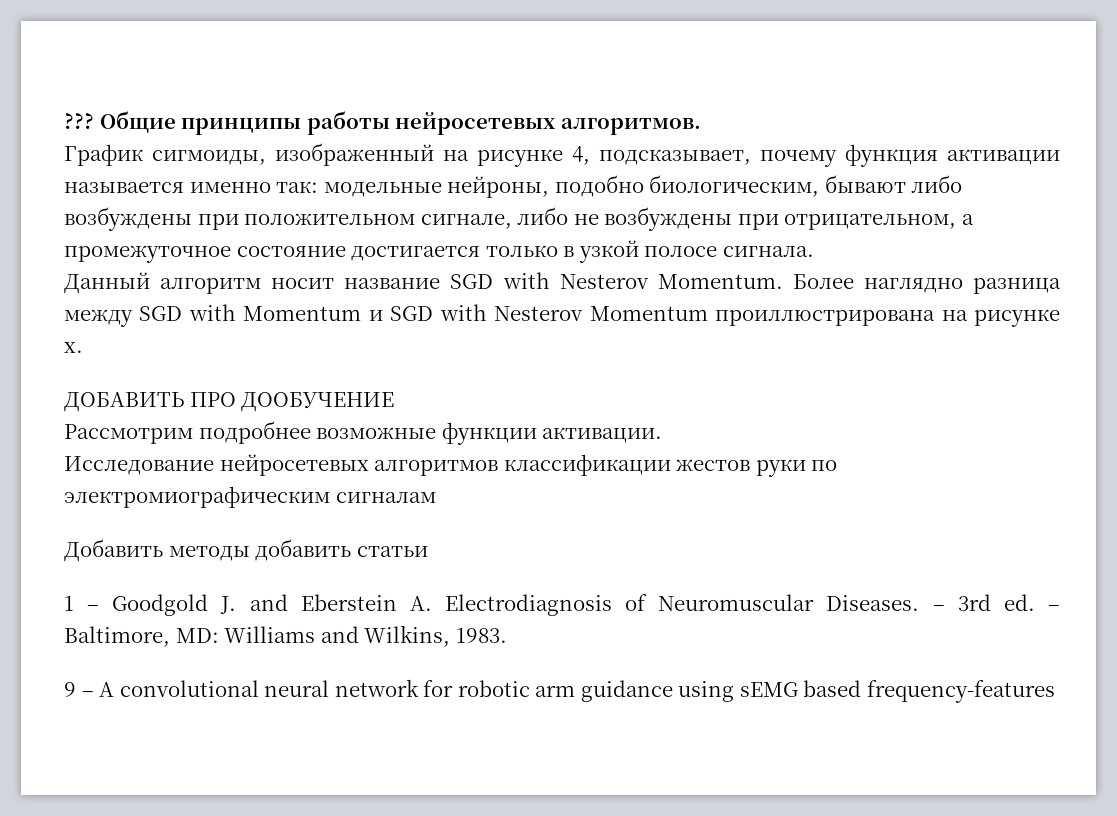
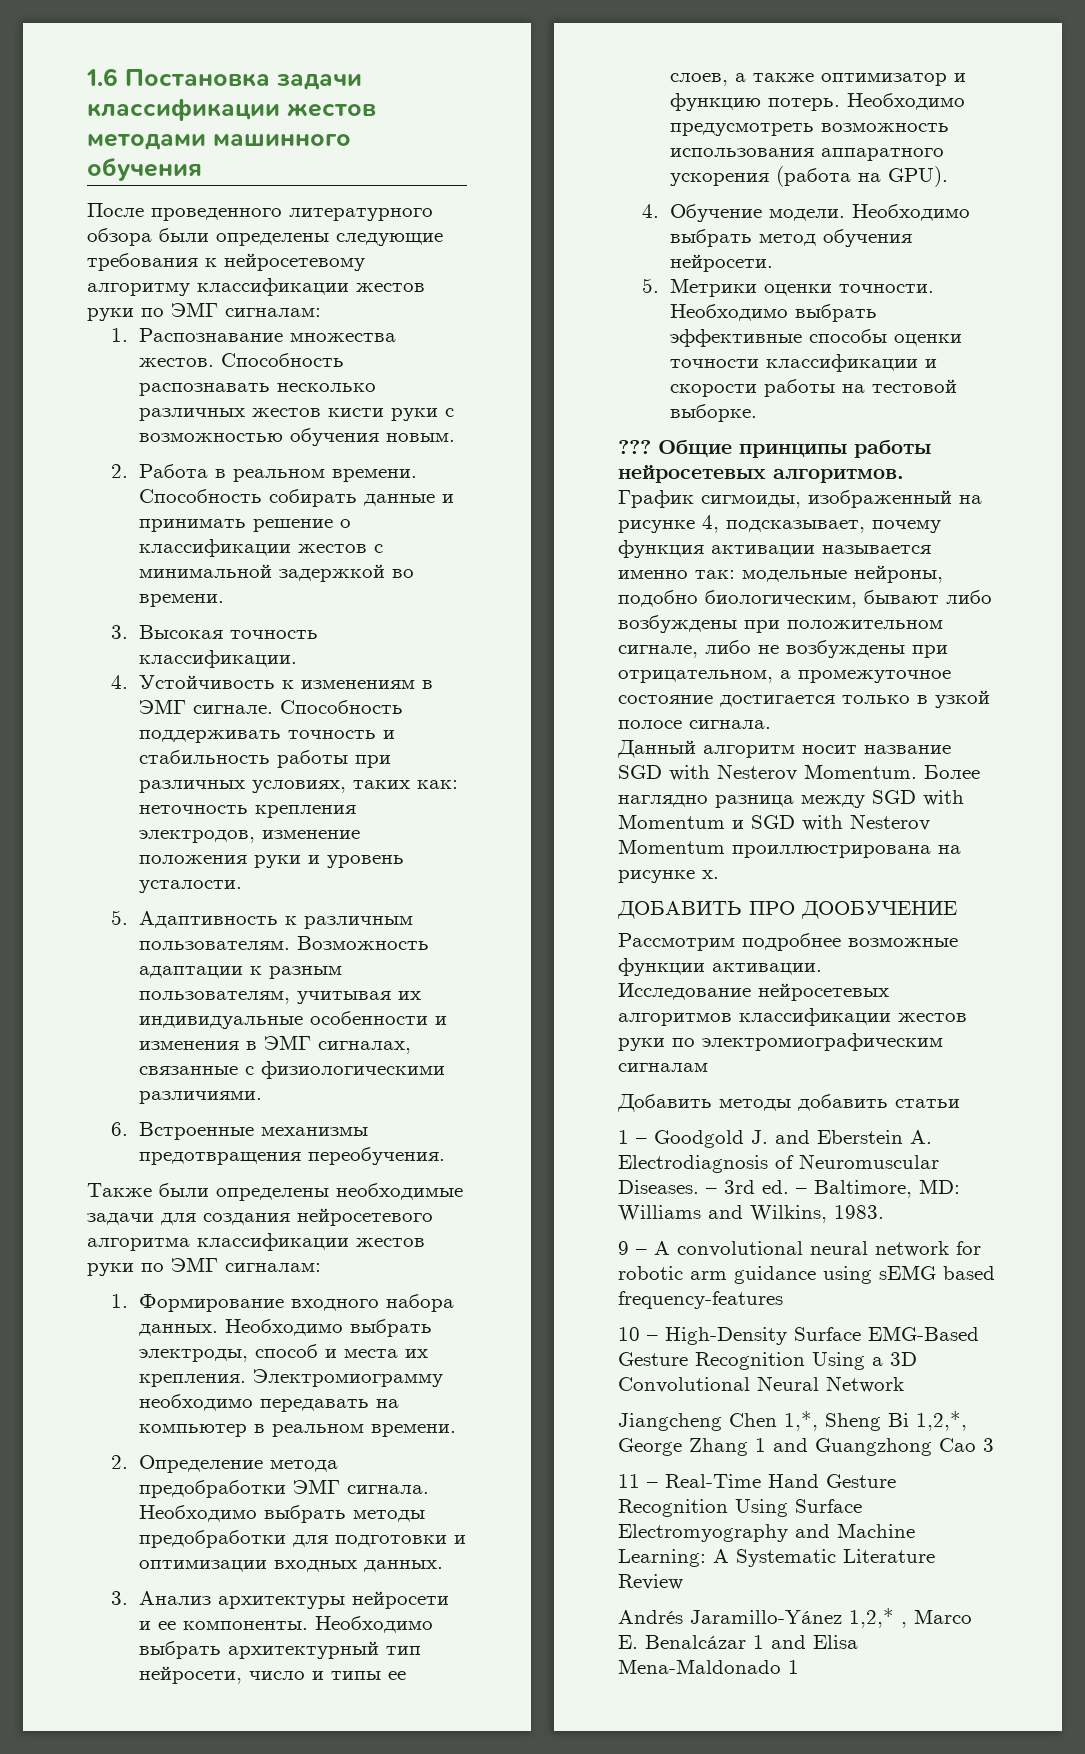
+ 1.6 Постановка задачи классификации жестов методами машинного обучения
+ После проведенного литературного обзора были определены следующие требования к нейросетевому алгоритму классификации жестов руки по ЭМГ сигналам:
+ 1. Распознавание множества жестов. Способность распознавать несколько различных жестов кисти руки с возможностью обучения новым.
+ 2. Работа в реальном времени. Способность собирать данные и принимать решение о классификации жестов с минимальной задержкой во времени.
+ 3. Высокая точность классификации.
+ 4. Устойчивость к изменениям в ЭМГ сигнале. Способность поддерживать точность и стабильность работы при различных условиях, таких как: неточность крепления электродов, изменение положения руки и уровень усталости.
+ 5. Адаптивность к различным пользователям. Возможность адаптации к разным пользователям, учитывая их индивидуальные особенности и изменения в ЭМГ сигналах, связанные с физиологическими различиями.
+ 6. Встроенные механизмы предотвращения переобучения.
+ Также были определены необходимые задачи для создания нейросетевого алгоритма классификации жестов руки по ЭМГ сигналам:
+ 1. Формирование входного набора данных. Необходимо выбрать электроды, способ и места их крепления. Электромиограмму необходимо передавать на компьютер в реальном времени.
+ 2. Определение метода предобработки ЭМГ сигнала. Необходимо выбрать методы предобработки для подготовки и оптимизации входных данных.
+ 3. Анализ архитектуры нейросети и ее компоненты. Необходимо выбрать архитектурный тип нейросети, число и типы ее слоев, а также оптимизатор и функцию потерь. Необходимо предусмотреть возможность использования аппаратного ускорения (работа на GPU).
+ 4. Обучение модели. Необходимо выбрать метод обучения нейросети.
+ 5. Метрики оценки точности. Необходимо выбрать эффективные способы оценки точности классификации и скорости работы на тестовой выборке.
+ 10 – High-Density Surface EMG-Based Gesture Recognition Using a 3D Convolutional Neural Network
+ Jiangcheng Chen 1,*, Sheng Bi 1,2,*, George Zhang 1 and Guangzhong Cao 3
+ 11 – Real-Time Hand Gesture Recognition Using Surface Electromyography and Machine Learning: A Systematic Literature Review
+ Andrés Jaramillo-Yánez 1,2,* , Marco E. Benalcázar 1 and Elisa Mena-Maldonado 1

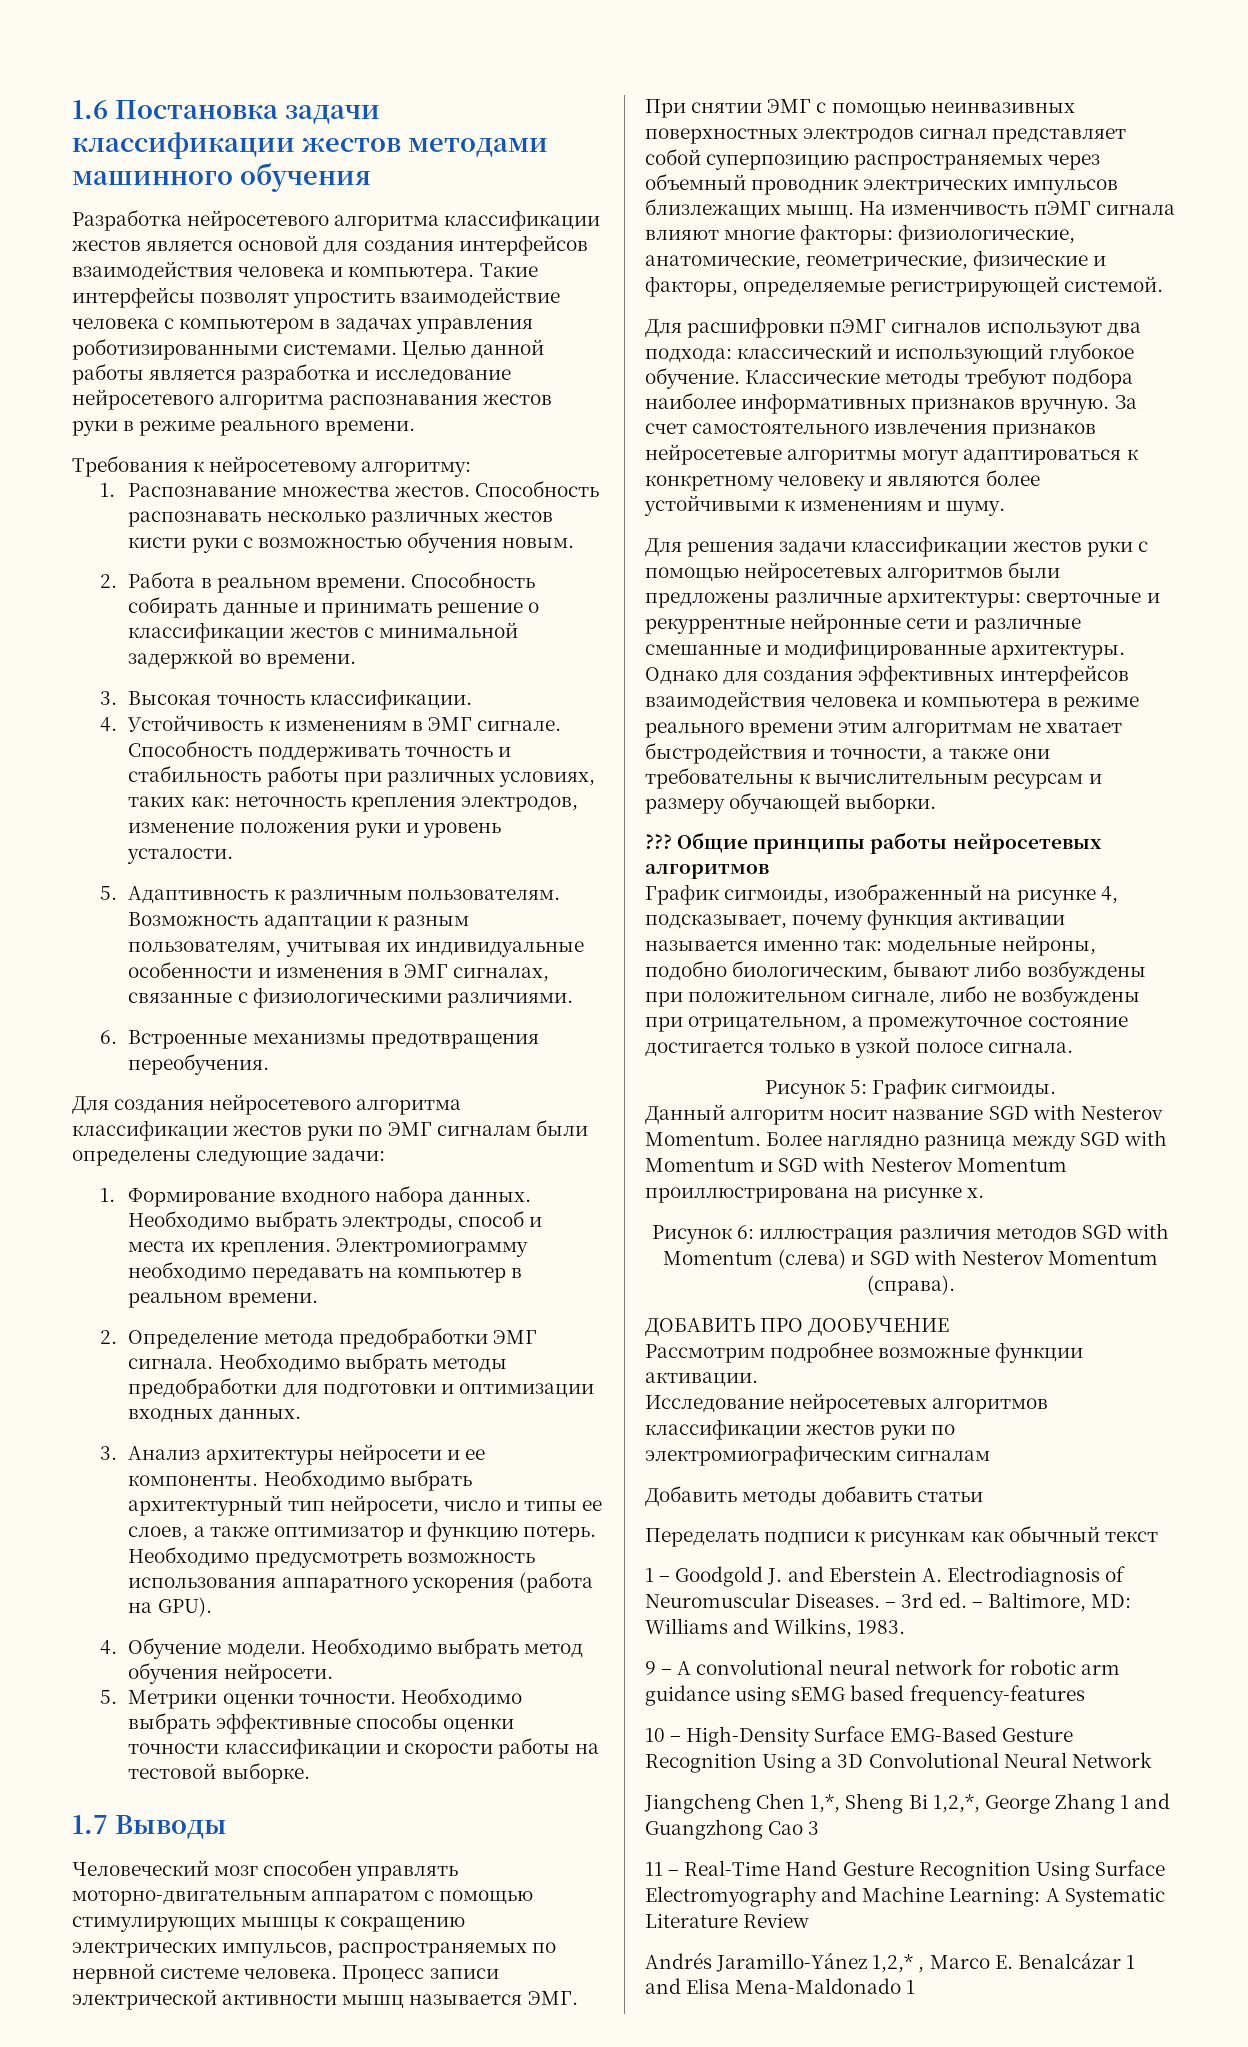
- После проведенного литературного обзора были определены следующие требования к нейросетевому алгоритму классификации жестов руки по ЭМГ сигналам:
+ Разработка нейросетевого алгоритма классификации жестов является основой для создания интерфейсов взаимодействия человека и компьютера. Такие интерфейсы позволят упростить взаимодействие человека с компьютером в задачах управления роботизированными системами. Целью данной работы является разработка и исследование нейросетевого алгоритма распознавания жестов руки в режиме реального времени.
+ Требования к нейросетевому алгоритму:
- Также были определены необходимые задачи для создания нейросетевого алгоритма классификации жестов руки по ЭМГ сигналам:
+ Для создания нейросетевого алгоритма классификации жестов руки по ЭМГ сигналам были определены следующие задачи:
+ 1.7 Выводы
+ Человеческий мозг способен управлять моторно-двигательным аппаратом с помощью стимулирующих мышцы к сокращению электрических импульсов, распространяемых по нервной системе человека. Процесс записи электрической активности мышц называется ЭМГ. При снятии ЭМГ с помощью неинвазивных поверхностных электродов сигнал представляет собой суперпозицию распространяемых через объемный проводник электрических импульсов близлежащих мышц. На изменчивость пЭМГ сигнала влияют многие факторы: физиологические, анатомические, геометрические, физические и факторы, определяемые регистрирующей системой.
+ Для расшифровки пЭМГ сигналов используют два подхода: классический и использующий глубокое обучение. Классические методы требуют подбора наиболее информативных признаков вручную. За счет самостоятельного извлечения признаков нейросетевые алгоритмы могут адаптироваться к конкретному человеку и являются более устойчивыми к изменениям и шуму.
+ Для решения задачи классификации жестов руки с помощью нейросетевых алгоритмов были предложены различные архитектуры: сверточные и рекуррентные нейронные сети и различные смешанные и модифицированные архитектуры. Однако для создания эффективных интерфейсов взаимодействия человека и компьютера в режиме реального времени этим алгоритмам не хватает быстродействия и точности, а также они требовательны к вычислительным ресурсам и размеру обучающей выборки.
- Общие принципы работы нейросетевых алгоритмов.
+ Общие принципы работы нейросетевых алгоритмов
+ Рисунок 5: График сигмоиды.
+ Рисунок 6: иллюстрация различия методов SGD with Momentum (слева) и SGD with Nesterov Momentum (справа).
+ Переделать подписи к рисункам как обычный текст

